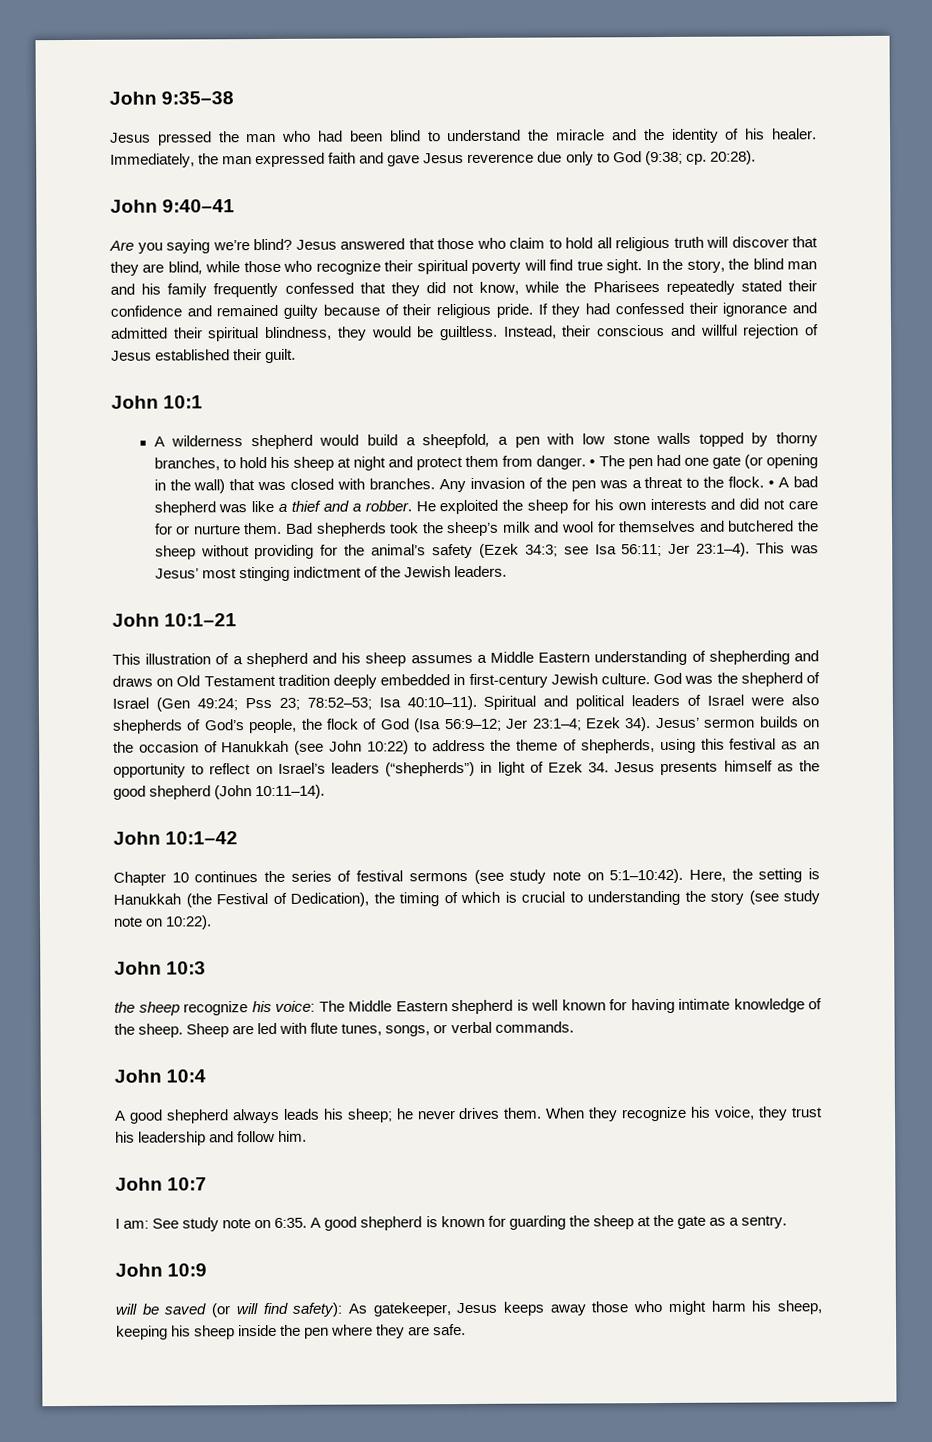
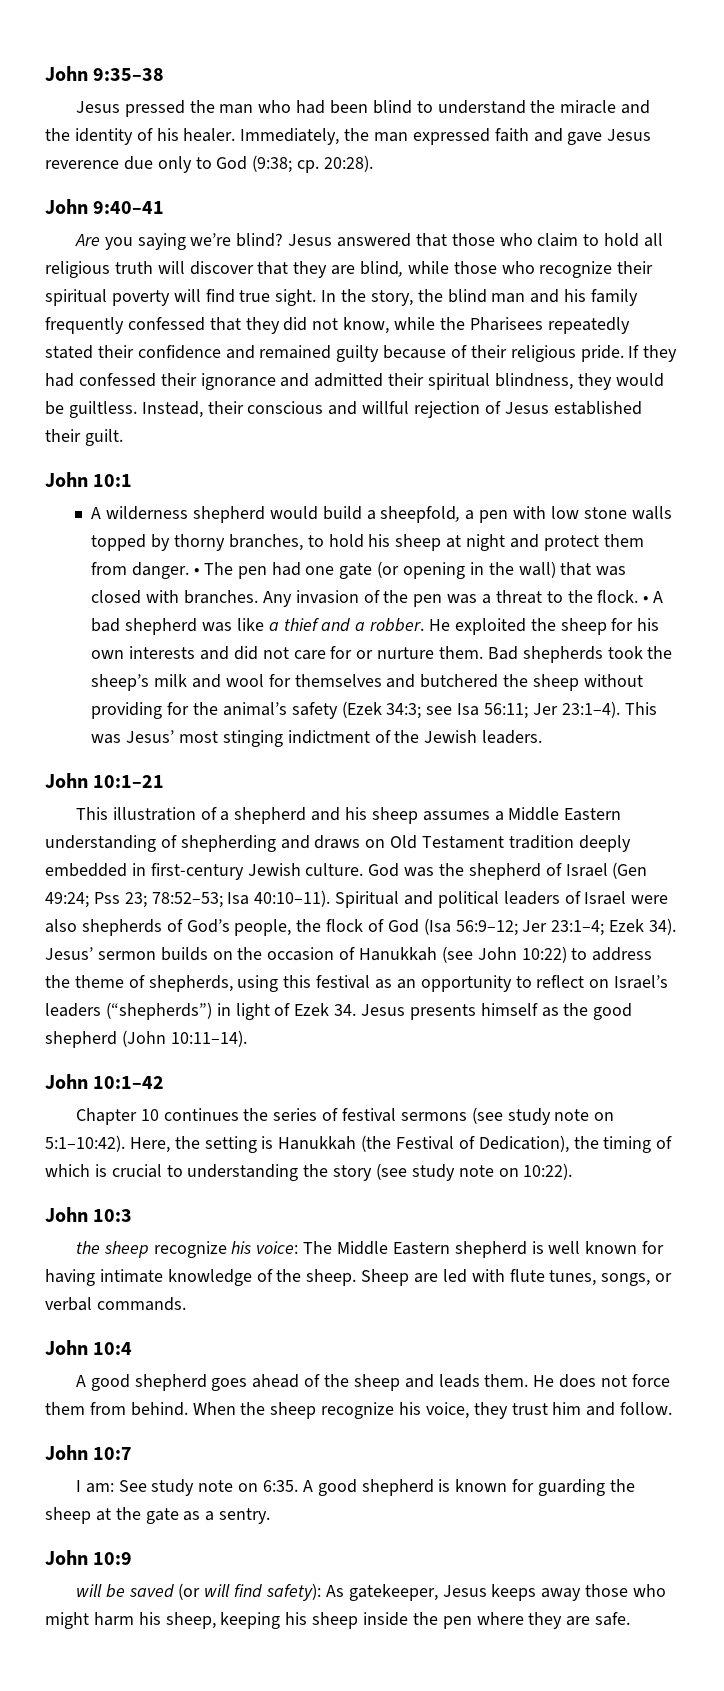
- A good shepherd always leads his sheep; he never drives them. When they recognize his voice, they trust his leadership and follow him.
+ A good shepherd goes ahead of the sheep and leads them. He does not force them from behind. When the sheep recognize his voice, they trust him and follow.

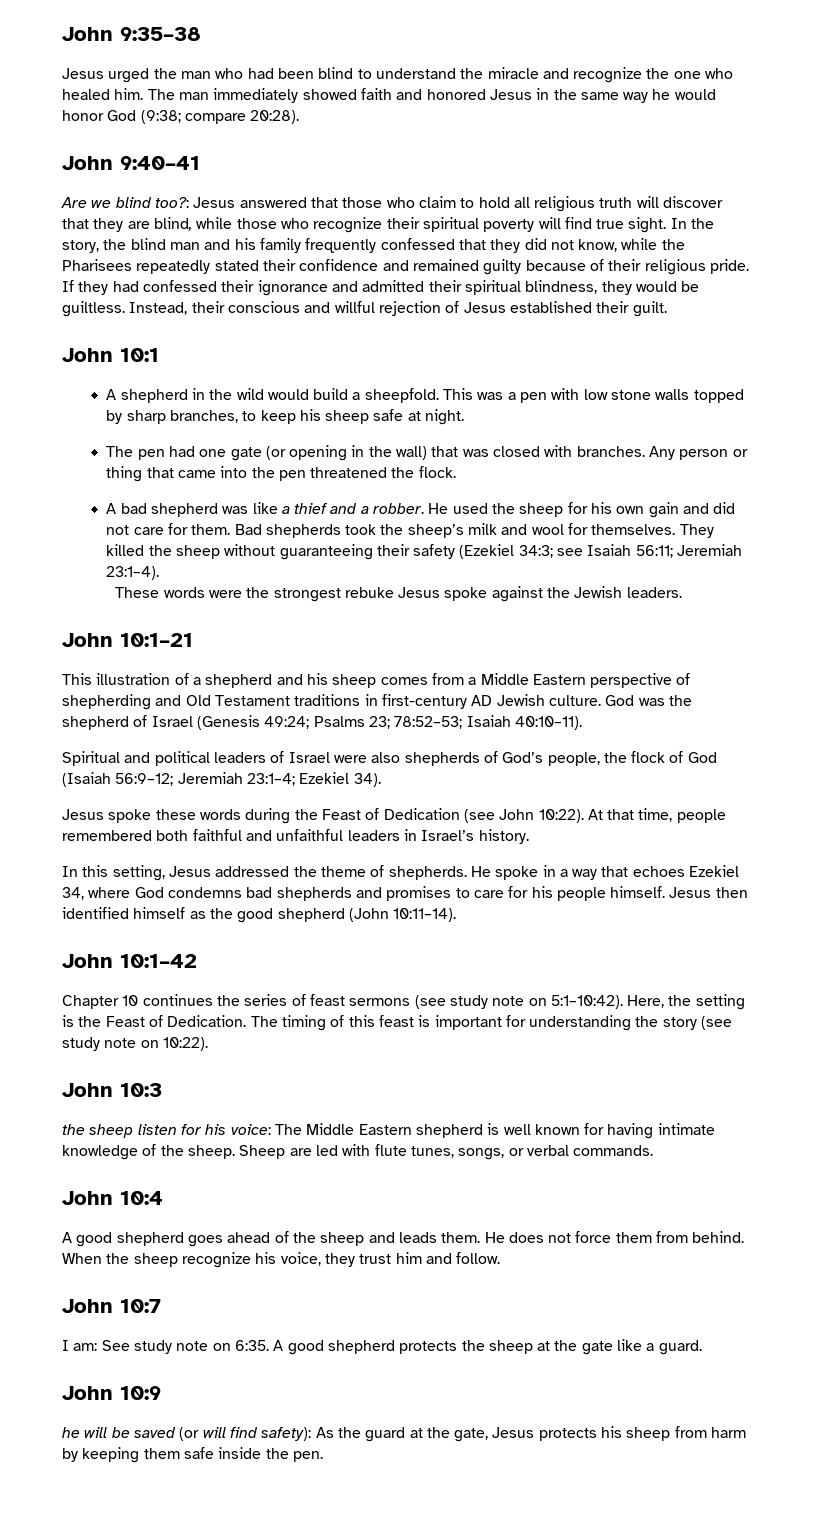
- Jesus pressed the man who had been blind to understand the miracle and the identity of his healer. Immediately, the man expressed faith and gave Jesus reverence due only to God (9:38; cp. 20:28).
+ Jesus urged the man who had been blind to understand the miracle and recognize the one who healed him. The man immediately showed faith and honored Jesus in the same way he would honor God (9:38; compare 20:28).
- Are you saying we’re blind? Jesus answered that those who claim to hold all religious truth will discover that they are blind, while those who recognize their spiritual poverty will find true sight.
+ Are we blind too?: Jesus answered that those who claim to hold all religious truth will discover that they are blind, while those who recognize their spiritual poverty will find true sight.
- A wilderness shepherd would build a sheepfold, a pen with low stone walls topped by thorny branches, to hold his sheep at night and protect them from danger. • The pen had one gate (or opening in the wall) that was closed with branches.
+ A shepherd in the wild would build a sheepfold. This was a pen with low stone walls topped by sharp branches, to keep his sheep safe at night.
+ The pen had one gate (or opening in the wall) that was closed with branches.
- Any invasion of the pen was a threat to the flock. • A bad shepherd was like a thief and a robber.
+ Any person or thing that came into the pen threatened the flock.
+ A bad shepherd was like a thief and a robber.
- He exploited the sheep for his own interests and did not care for or nurture them.
+ He used the sheep for his own gain and did not care for them.
- Bad shepherds took the sheep’s milk and wool for themselves and butchered the sheep without providing for the animal’s safety (Ezek 34:3; see Isa 56:11; Jer 23:1–4). This was Jesus’ most stinging indictment of the Jewish leaders.
+ Bad shepherds took the sheep’s milk and wool for themselves. They killed the sheep without guaranteeing their safety (Ezekiel 34:3; see Isaiah 56:11; Jeremiah 23:1–4).
+ These words were the strongest rebuke Jesus spoke against the Jewish leaders.
- This illustration of a shepherd and his sheep assumes a Middle Eastern understanding of shepherding and draws on Old Testament tradition deeply embedded in first-century Jewish culture.
+ This illustration of a shepherd and his sheep comes from a Middle Eastern perspective of shepherding and Old Testament traditions in first-century AD Jewish culture.
- God was the shepherd of Israel (Gen 49:24; Pss 23; 78:52–53; Isa 40:10–11). Spiritual and political leaders of Israel were also shepherds of God’s people, the flock of God (Isa 56:9–12; Jer 23:1–4; Ezek 34). Jesus’ sermon builds on the occasion of Hanukkah (see John 10:22) to address the theme of shepherds, using this festival as an opportunity to reflect on Israel’s leaders (“shepherds”) in light of Ezek 34. Jesus presents himself as the good shepherd (John 10:11–14).
+ God was the shepherd of Israel (Genesis 49:24; Psalms 23; 78:52–53; Isaiah 40:10–11).
+ Spiritual and political leaders of Israel were also shepherds of God’s people, the flock of God (Isaiah 56:9–12; Jeremiah 23:1–4; Ezekiel 34).
+ Jesus spoke these words during the Feast of Dedication (see John 10:22). At that time, people remembered both faithful and unfaithful leaders in Israel’s history.
+ In this setting, Jesus addressed the theme of shepherds. He spoke in a way that echoes Ezekiel 34, where God condemns bad shepherds and promises to care for his people himself. Jesus then identified himself as the good shepherd (John 10:11–14).
- Chapter 10 continues the series of festival sermons (see study note on 5:1–10:42).
+ Chapter 10 continues the series of feast sermons (see study note on 5:1–10:42).
- Here, the setting is Hanukkah (the Festival of Dedication), the timing of which is crucial to understanding the story (see study note on 10:22).
+ Here, the setting is the Feast of Dedication. The timing of this feast is important for understanding the story (see study note on 10:22).
- the sheep recognize his voice: The Middle Eastern shepherd is well known for having intimate knowledge of the sheep.
+ the sheep listen for his voice: The Middle Eastern shepherd is well known for having intimate knowledge of the sheep.
- A good shepherd is known for guarding the sheep at the gate as a sentry.
+ A good shepherd protects the sheep at the gate like a guard.
- will be saved (or will find safety): As gatekeeper, Jesus keeps away those who might harm his sheep, keeping his sheep inside the pen where they are safe.
+ he will be saved (or will find safety): As the guard at the gate, Jesus protects his sheep from harm by keeping them safe inside the pen.

